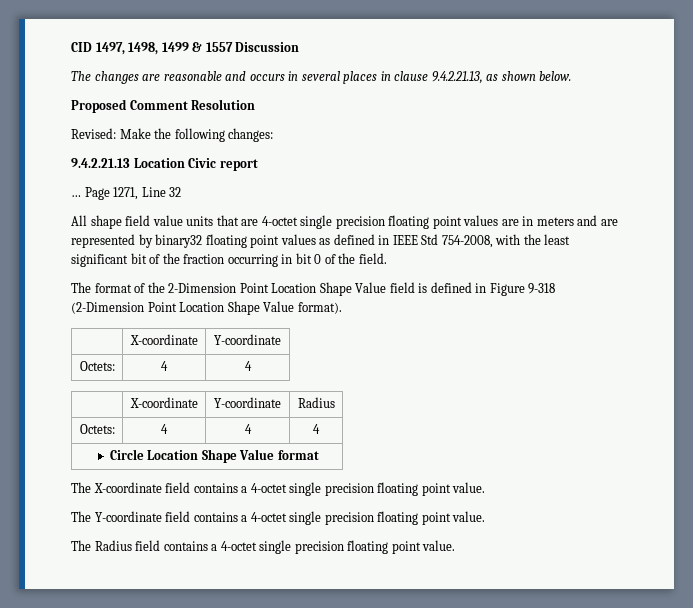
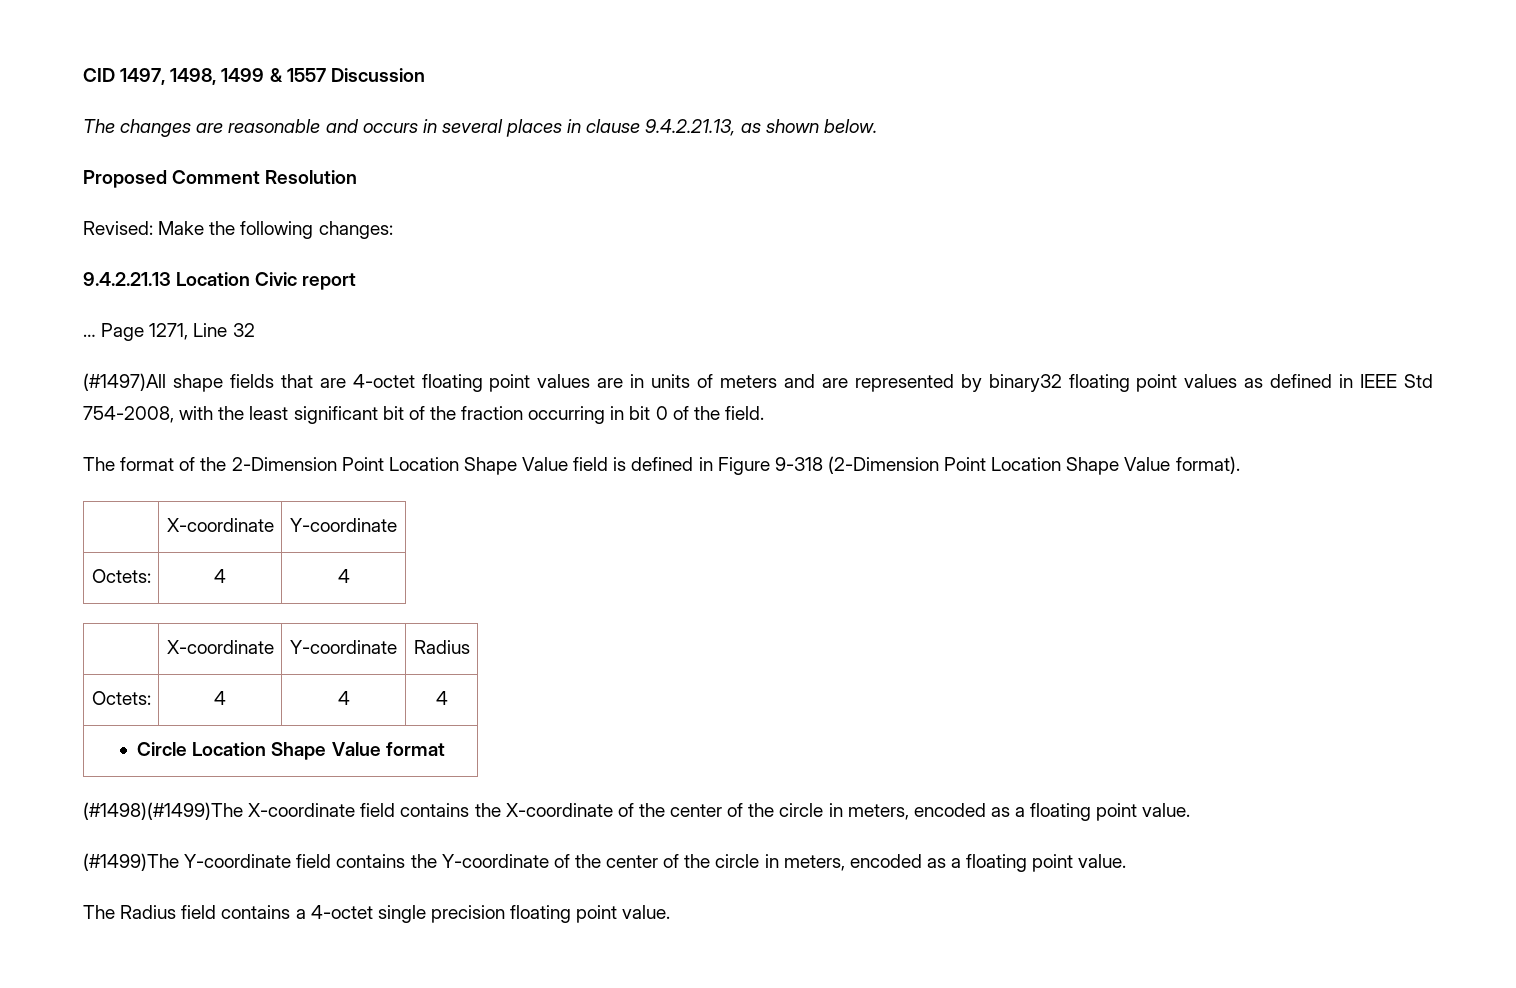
- All shape field value units that are 4-octet single precision floating point values are in meters and are represented by binary32 floating point values as defined in IEEE Std 754-2008, with the least significant bit of the fraction occurring in bit 0 of the field.
+ (#1497)All shape fields that are 4-octet floating point values are in units of meters and are represented by binary32 floating point values as defined in IEEE Std 754-2008, with the least significant bit of the fraction occurring in bit 0 of the field.
- The X-coordinate field contains a 4-octet single precision floating point value.
- The Y-coordinate field contains a 4-octet single precision floating point value.
+ (#1498)(#1499)The X-coordinate field contains the X-coordinate of the center of the circle in meters, encoded as a floating point value.
+ (#1499)The Y-coordinate field contains the Y-coordinate of the center of the circle in meters, encoded as a floating point value.

